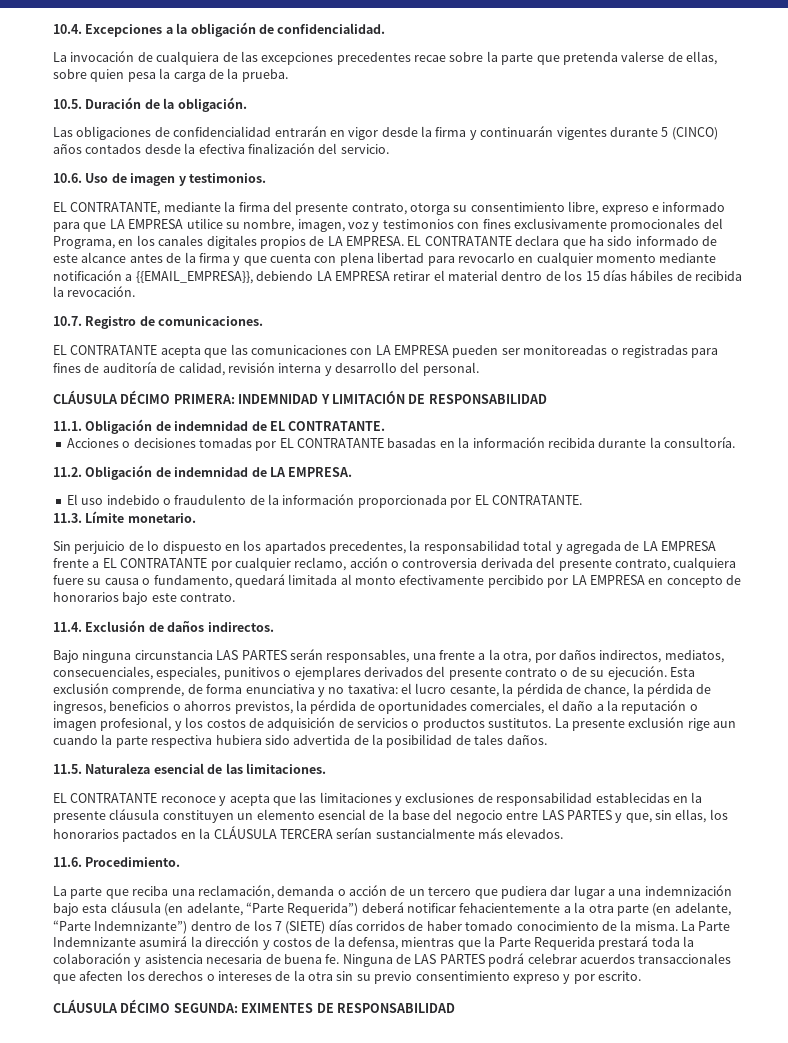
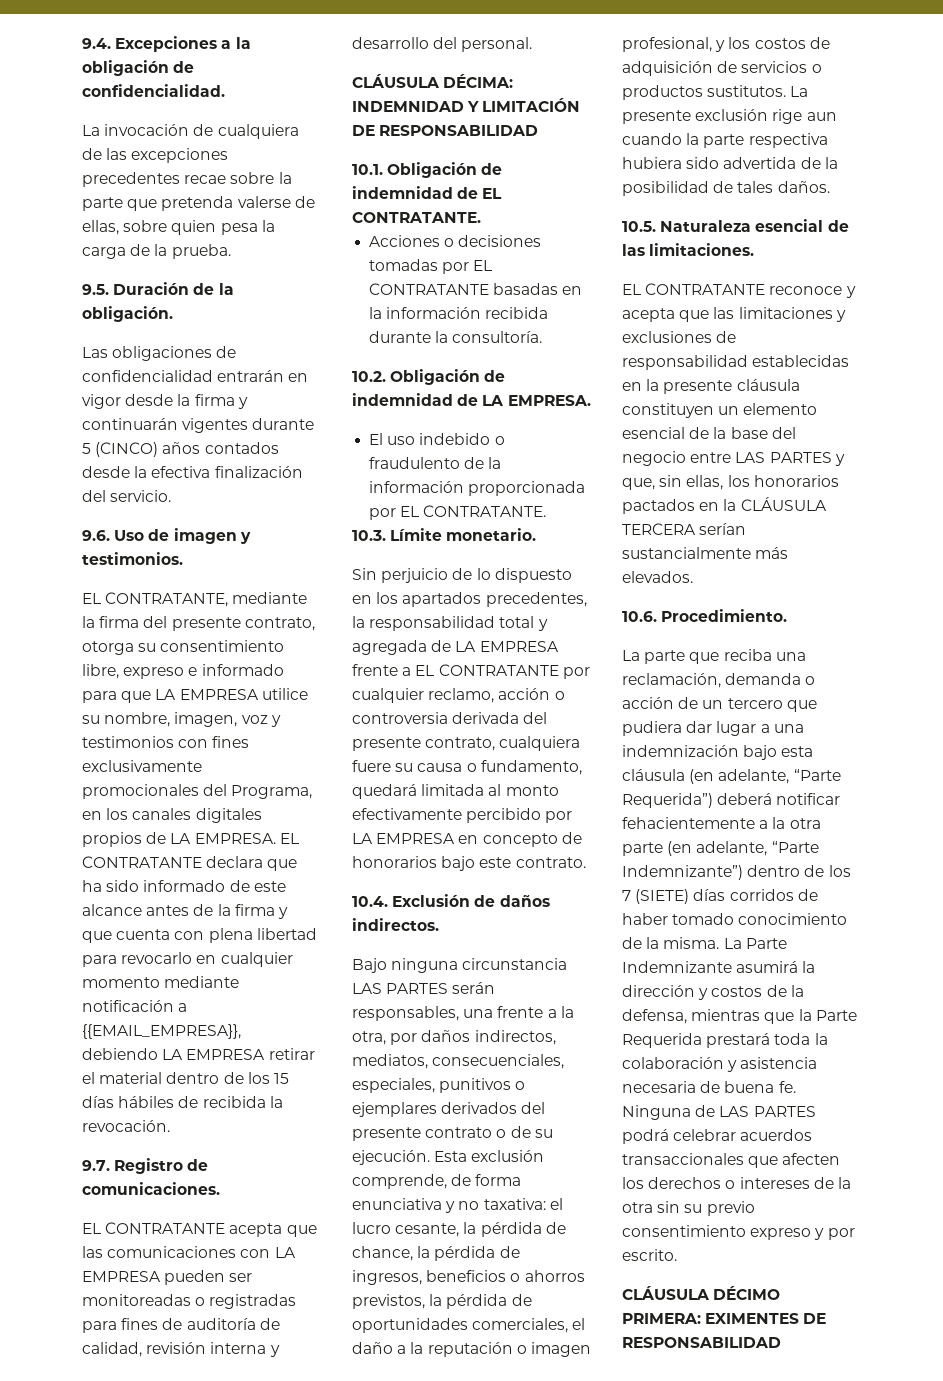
- 10.4. Excepciones a la obligación de confidencialidad.
+ 9.4. Excepciones a la obligación de confidencialidad.
- 10.5. Duración de la obligación.
+ 9.5. Duración de la obligación.
- 10.6. Uso de imagen y testimonios.
+ 9.6. Uso de imagen y testimonios.
- 10.7. Registro de comunicaciones.
+ 9.7. Registro de comunicaciones.
- CLÁUSULA DÉCIMO PRIMERA: INDEMNIDAD Y LIMITACIÓN DE RESPONSABILIDAD
+ CLÁUSULA DÉCIMA: INDEMNIDAD Y LIMITACIÓN DE RESPONSABILIDAD
- 11.1. Obligación de indemnidad de EL CONTRATANTE.
+ 10.1. Obligación de indemnidad de EL CONTRATANTE.
- 11.2. Obligación de indemnidad de LA EMPRESA.
+ 10.2. Obligación de indemnidad de LA EMPRESA.
- 11.3. Límite monetario.
+ 10.3. Límite monetario.
- 11.4. Exclusión de daños indirectos.
+ 10.4. Exclusión de daños indirectos.
- 11.5. Naturaleza esencial de las limitaciones.
+ 10.5. Naturaleza esencial de las limitaciones.
- 11.6. Procedimiento.
+ 10.6. Procedimiento.
- CLÁUSULA DÉCIMO SEGUNDA: EXIMENTES DE RESPONSABILIDAD
+ CLÁUSULA DÉCIMO PRIMERA: EXIMENTES DE RESPONSABILIDAD

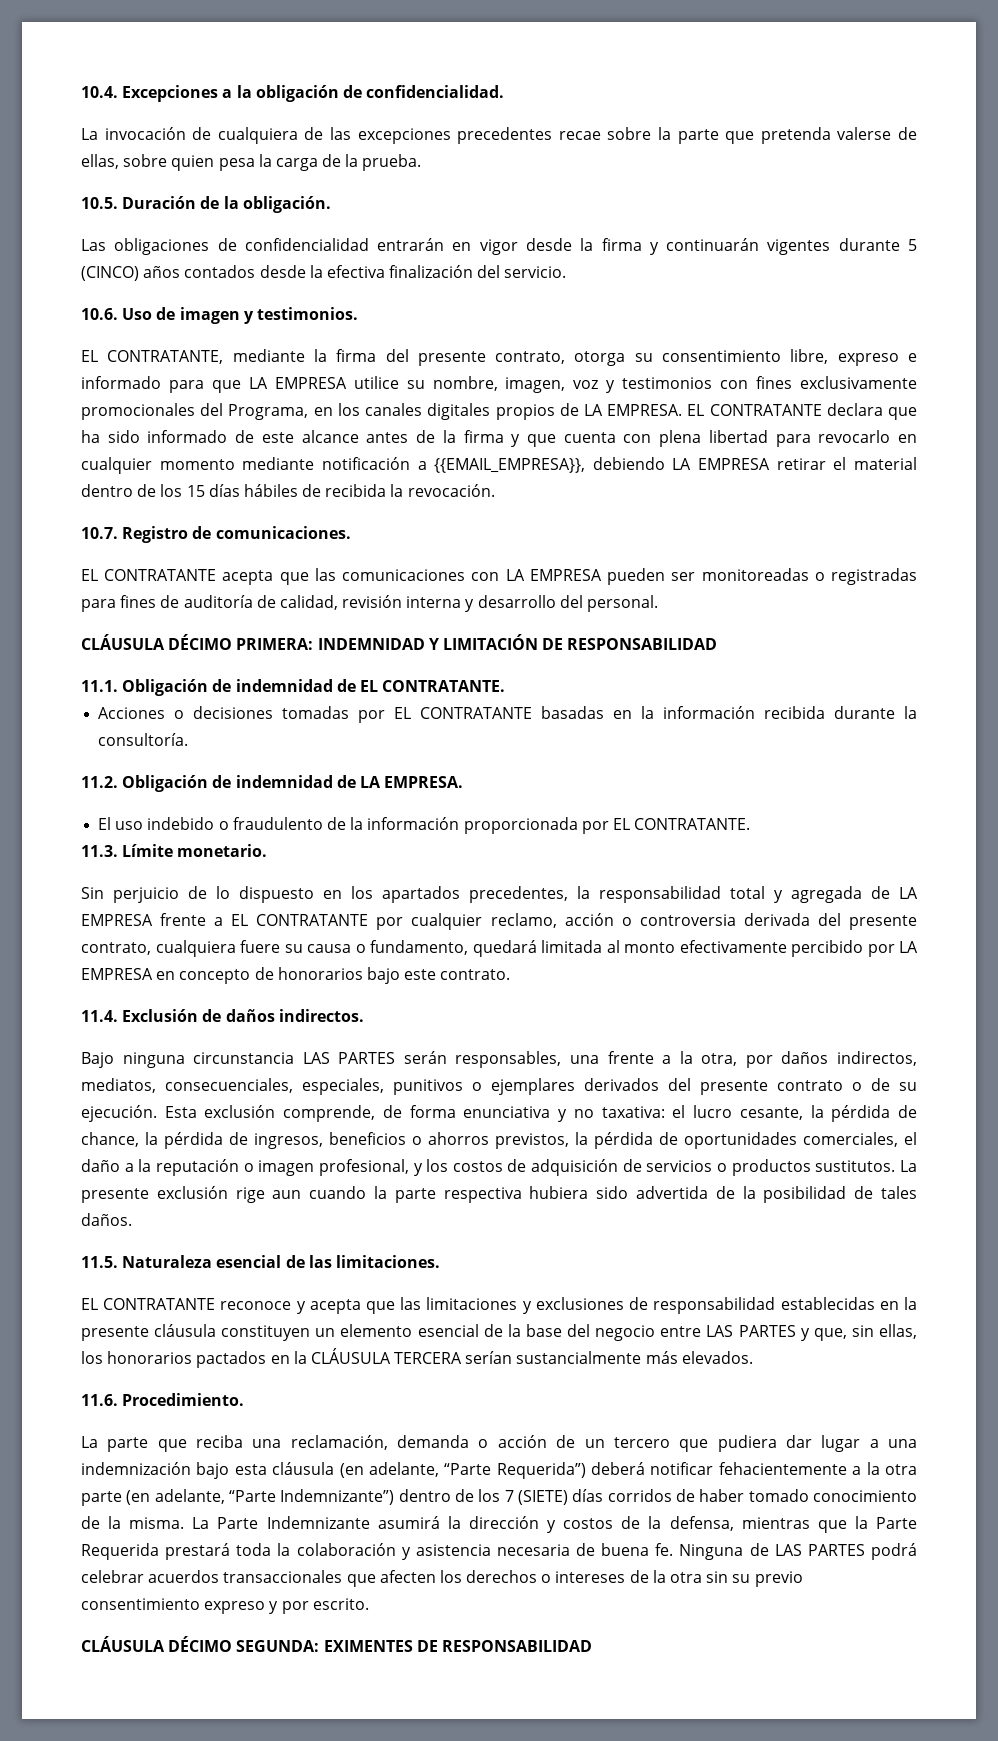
- 9.4. Excepciones a la obligación de confidencialidad.
+ 10.4. Excepciones a la obligación de confidencialidad.
- 9.5. Duración de la obligación.
+ 10.5. Duración de la obligación.
- 9.6. Uso de imagen y testimonios.
+ 10.6. Uso de imagen y testimonios.
- 9.7. Registro de comunicaciones.
+ 10.7. Registro de comunicaciones.
- CLÁUSULA DÉCIMA: INDEMNIDAD Y LIMITACIÓN DE RESPONSABILIDAD
+ CLÁUSULA DÉCIMO PRIMERA: INDEMNIDAD Y LIMITACIÓN DE RESPONSABILIDAD
- 10.1. Obligación de indemnidad de EL CONTRATANTE.
+ 11.1. Obligación de indemnidad de EL CONTRATANTE.
- 10.2. Obligación de indemnidad de LA EMPRESA.
+ 11.2. Obligación de indemnidad de LA EMPRESA.
- 10.3. Límite monetario.
+ 11.3. Límite monetario.
- 10.4. Exclusión de daños indirectos.
+ 11.4. Exclusión de daños indirectos.
- 10.5. Naturaleza esencial de las limitaciones.
+ 11.5. Naturaleza esencial de las limitaciones.
- 10.6. Procedimiento.
+ 11.6. Procedimiento.
- CLÁUSULA DÉCIMO PRIMERA: EXIMENTES DE RESPONSABILIDAD
+ CLÁUSULA DÉCIMO SEGUNDA: EXIMENTES DE RESPONSABILIDAD

